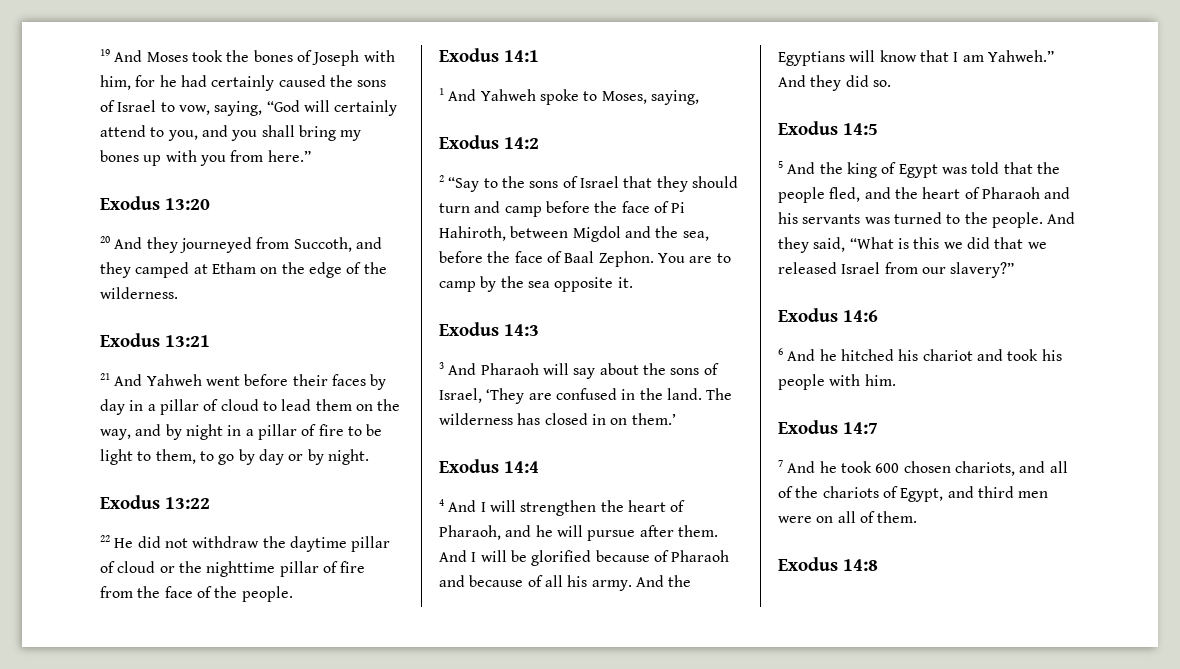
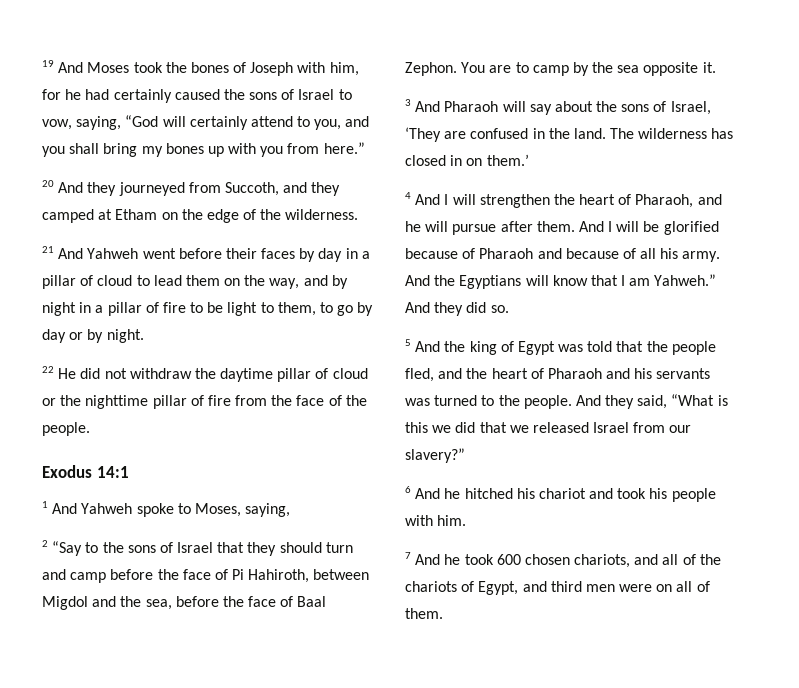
- Exodus 13:20
- Exodus 13:21
- Exodus 13:22
- Exodus 14:2
- Exodus 14:3
- Exodus 14:4
- Exodus 14:5
- Exodus 14:6
- Exodus 14:7
- Exodus 14:8

